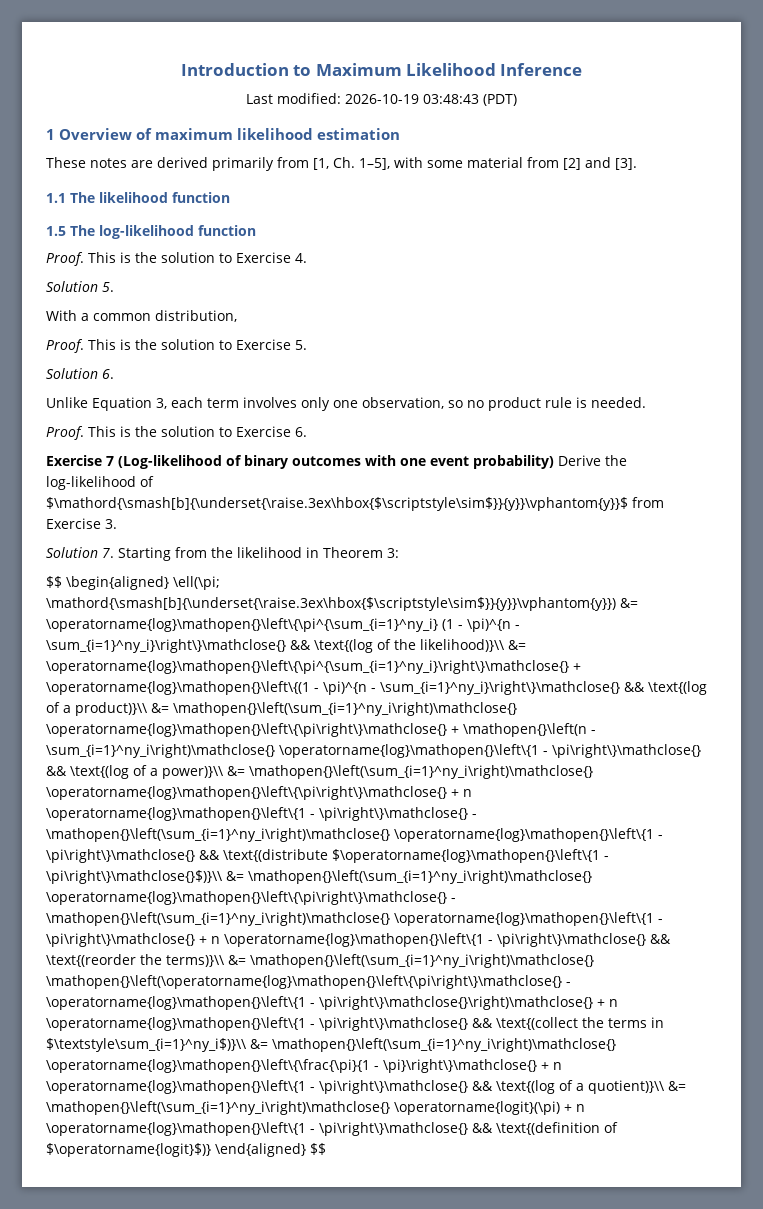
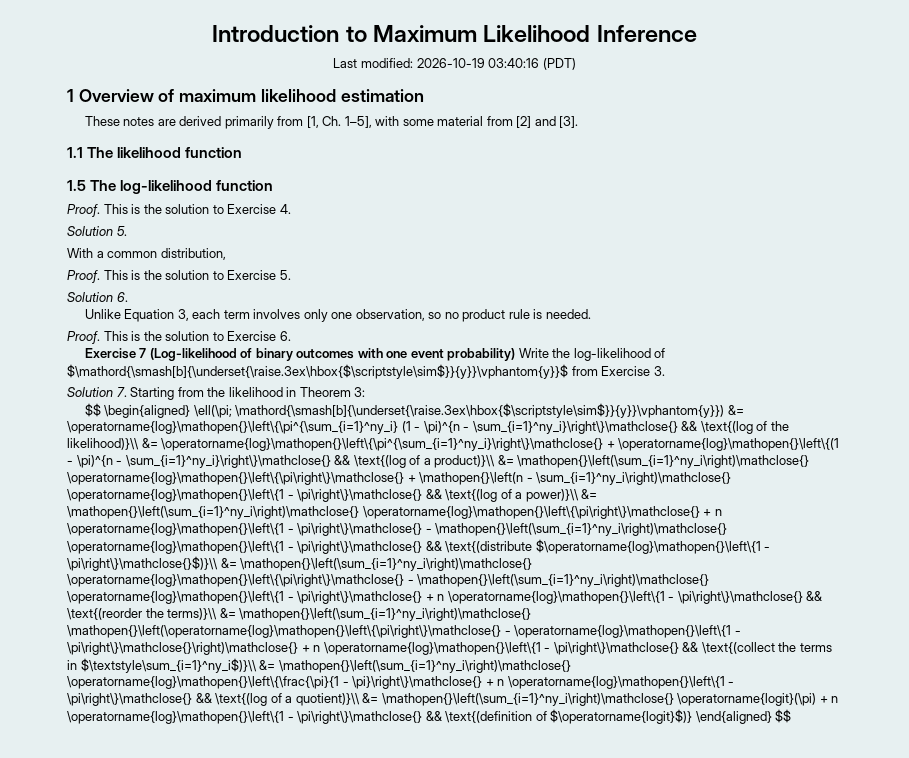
- Last modified: 2026-10-19 03:48:43 (PDT)
+ Last modified: 2026-10-19 03:40:16 (PDT)
- Exercise 7 (Log-likelihood of binary outcomes with one event probability) Derive the log-likelihood of $\mathord{\smash[b]{\underset{\raise.3ex\hbox{$\scriptstyle\sim$}}{y}}\vphantom{y}}$ from Exercise 3.
+ Exercise 7 (Log-likelihood of binary outcomes with one event probability) Write the log-likelihood of $\mathord{\smash[b]{\underset{\raise.3ex\hbox{$\scriptstyle\sim$}}{y}}\vphantom{y}}$ from Exercise 3.

